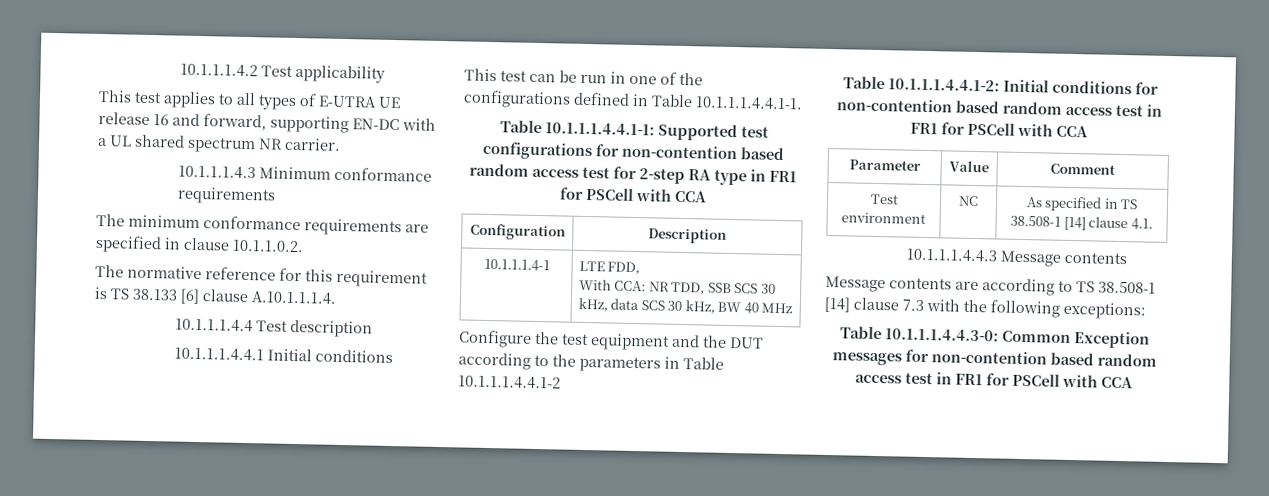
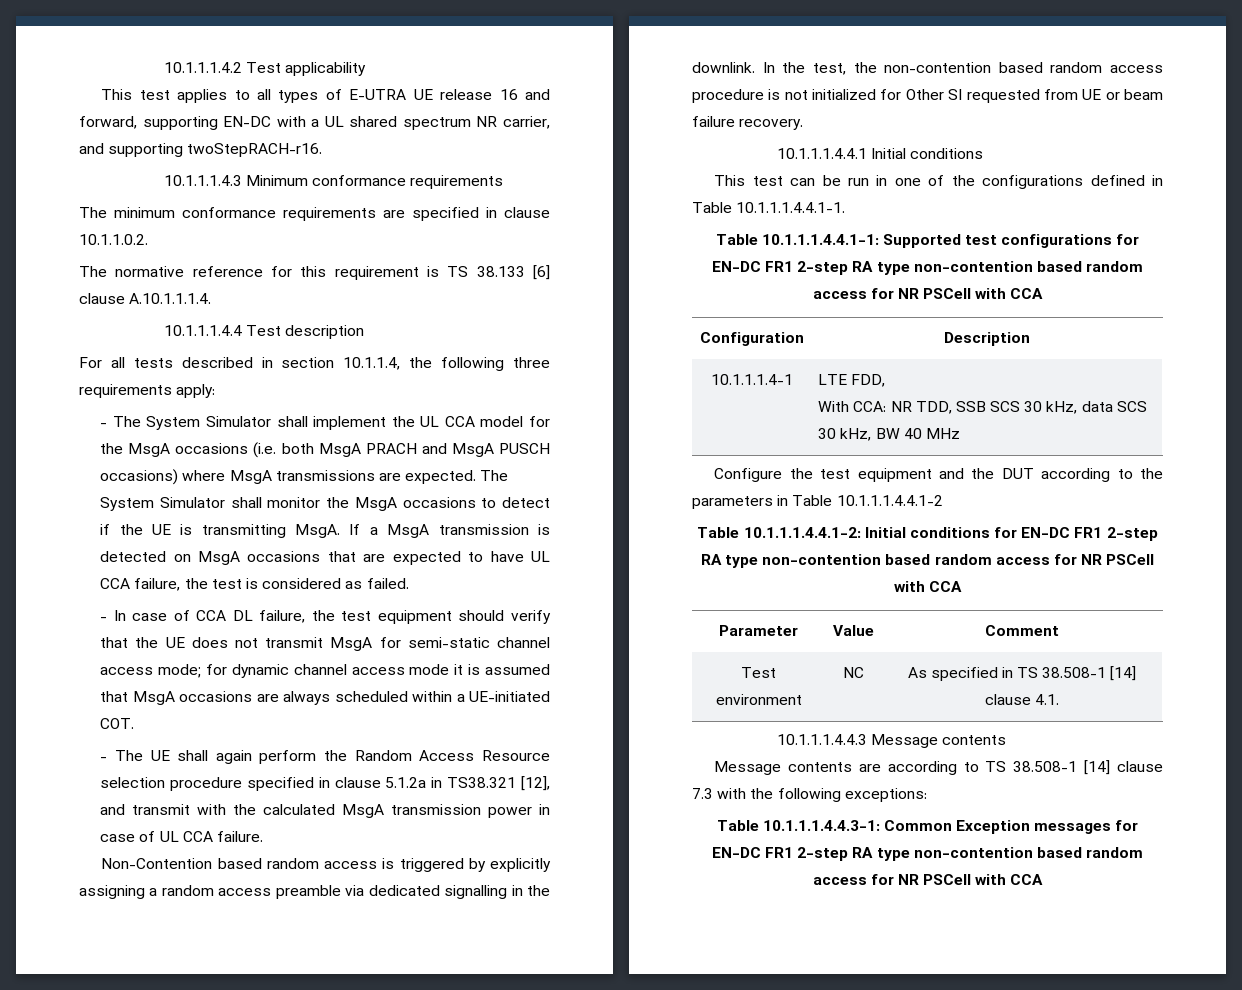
- This test applies to all types of E-UTRA UE release 16 and forward, supporting EN-DC with a UL shared spectrum NR carrier.
+ This test applies to all types of E-UTRA UE release 16 and forward, supporting EN-DC with a UL shared spectrum NR carrier, and supporting twoStepRACH-r16.
+ For all tests described in section 10.1.1.4, the following three requirements apply:
+ - The System Simulator shall implement the UL CCA model for the MsgA occasions (i.e. both MsgA PRACH and MsgA PUSCH occasions) where MsgA transmissions are expected. The System Simulator shall monitor the MsgA occasions to detect if the UE is transmitting MsgA. If a MsgA transmission is detected on MsgA occasions that are expected to have UL CCA failure, the test is considered as failed.
+ - In case of CCA DL failure, the test equipment should verify that the UE does not transmit MsgA for semi-static channel access mode; for dynamic channel access mode it is assumed that MsgA occasions are always scheduled within a UE-initiated COT.
+ - The UE shall again perform the Random Access Resource selection procedure specified in clause 5.1.2a in TS38.321 [12], and transmit with the calculated MsgA transmission power in case of UL CCA failure.
+ Non-Contention based random access is triggered by explicitly assigning a random access preamble via dedicated signalling in the downlink. In the test, the non-contention based random access procedure is not initialized for Other SI requested from UE or beam failure recovery.
- Table 10.1.1.1.4.4.1-1: Supported test configurations for non-contention based random access test for 2-step RA type in FR1 for PSCell with CCA
+ Table 10.1.1.1.4.4.1-1: Supported test configurations for EN-DC FR1 2-step RA type non-contention based random access for NR PSCell with CCA
- Table 10.1.1.1.4.4.1-2: Initial conditions for non-contention based random access test in FR1 for PSCell with CCA
+ Table 10.1.1.1.4.4.1-2: Initial conditions for EN-DC FR1 2-step RA type non-contention based random access for NR PSCell with CCA
- Table 10.1.1.1.4.4.3-0: Common Exception messages for non-contention based random access test in FR1 for PSCell with CCA
+ Table 10.1.1.1.4.4.3-1: Common Exception messages for EN-DC FR1 2-step RA type non-contention based random access for NR PSCell with CCA

